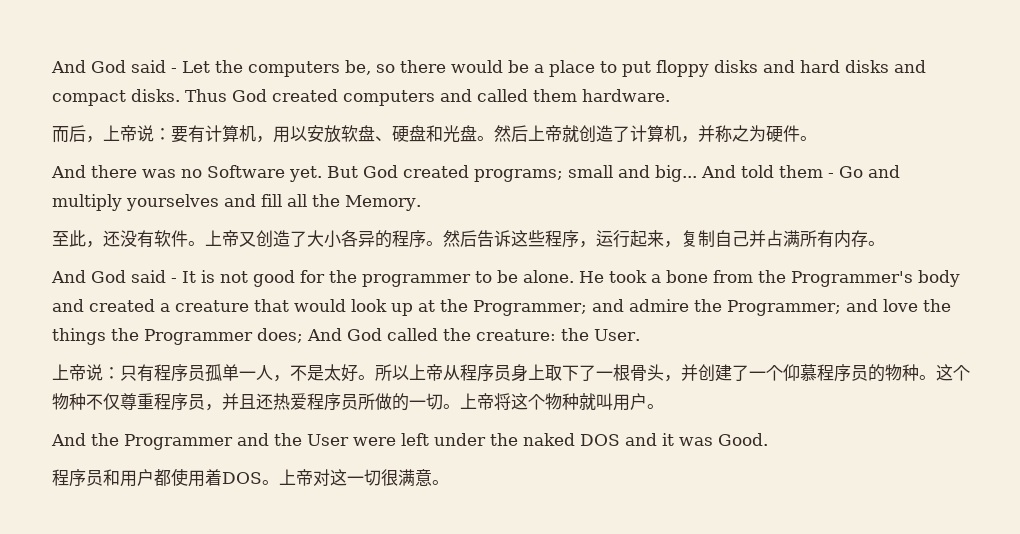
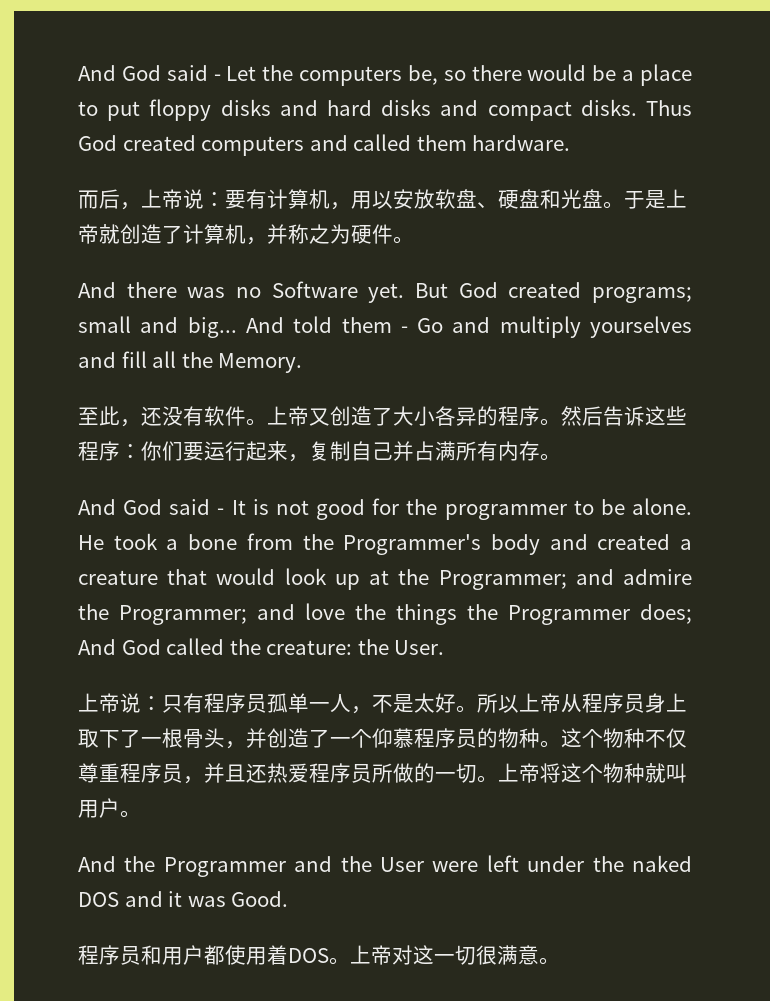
- 然后上帝就创造了计算机，并称之为硬件。
+ 于是上帝就创造了计算机，并称之为硬件。
- 然后告诉这些程序，运行起来，复制自己并占满所有内存。
+ 然后告诉这些程序：你们要运行起来，复制自己并占满所有内存。
- 所以上帝从程序员身上取下了一根骨头，并创建了一个仰慕程序员的物种。
+ 所以上帝从程序员身上取下了一根骨头，并创造了一个仰慕程序员的物种。

